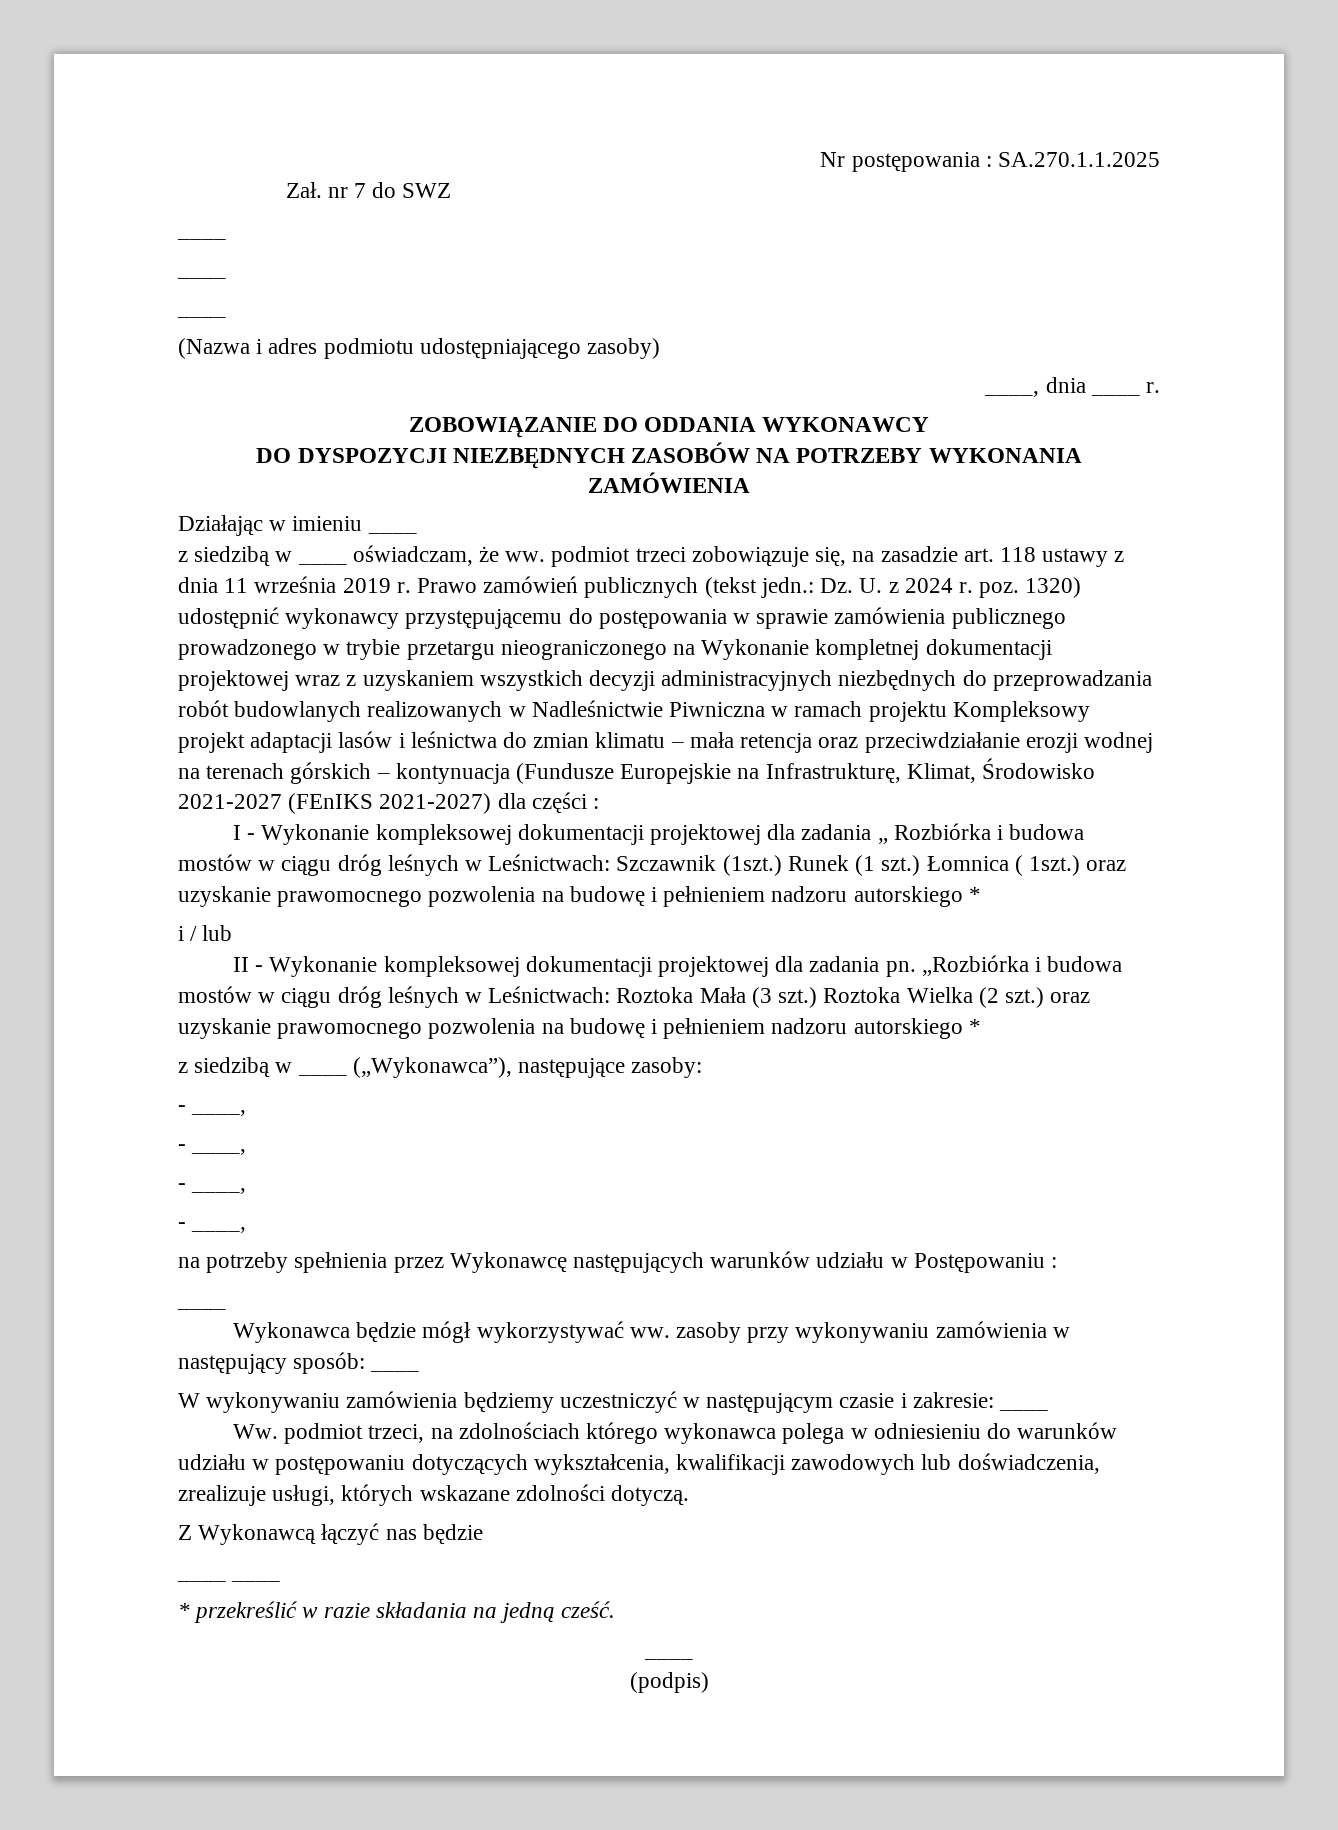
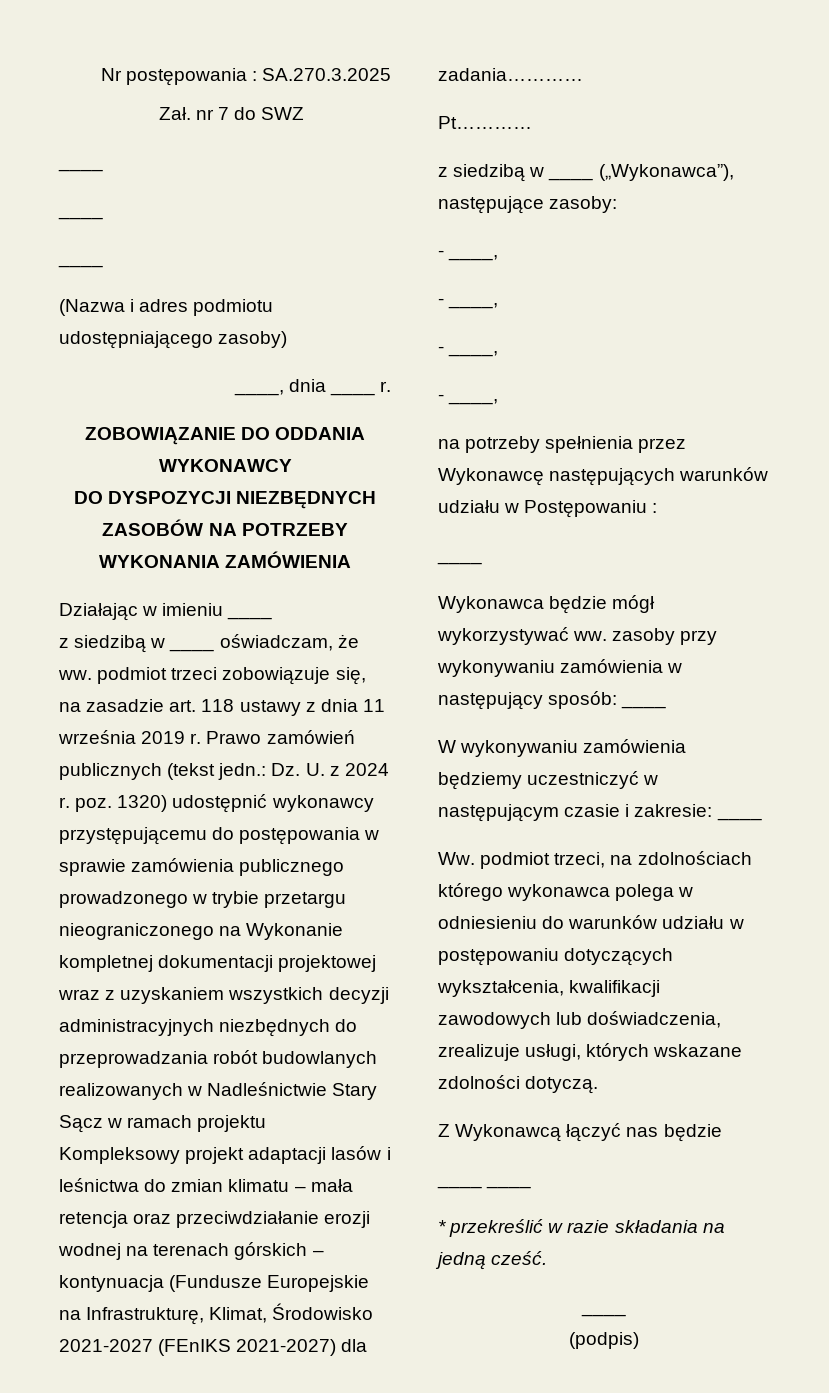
- Nr postępowania : SA.270.1.1.2025
+ Nr postępowania : SA.270.3.2025
- Dz. U. z 2024 r. poz. 1320) udostępnić wykonawcy przystępującemu do postępowania w sprawie zamówienia publicznego prowadzonego w trybie przetargu nieograniczonego na Wykonanie kompletnej dokumentacji projektowej wraz z uzyskaniem wszystkich decyzji administracyjnych niezbędnych do przeprowadzania robót budowlanych realizowanych w Nadleśnictwie Piwniczna w ramach projektu Kompleksowy projekt adaptacji lasów i leśnictwa do zmian klimatu – mała retencja oraz przeciwdziałanie erozji wodnej na terenach górskich – kontynuacja (Fundusze Europejskie na Infrastrukturę, Klimat, Środowisko 2021-2027 (FEnIKS 2021-2027) dla części :
- I - Wykonanie kompleksowej dokumentacji projektowej dla zadania „ Rozbiórka i budowa mostów w ciągu dróg leśnych w Leśnictwach: Szczawnik (1szt.) Runek (1 szt.) Łomnica ( 1szt.) oraz uzyskanie prawomocnego pozwolenia na budowę i pełnieniem nadzoru autorskiego *
- i / lub
- II - Wykonanie kompleksowej dokumentacji projektowej dla zadania pn. „Rozbiórka i budowa mostów w ciągu dróg leśnych w Leśnictwach: Roztoka Mała (3 szt.) Roztoka Wielka (2 szt.) oraz uzyskanie prawomocnego pozwolenia na budowę i pełnieniem nadzoru autorskiego *
+ Dz. U. z 2024 r. poz. 1320) udostępnić wykonawcy przystępującemu do postępowania w sprawie zamówienia publicznego prowadzonego w trybie przetargu nieograniczonego na Wykonanie kompletnej dokumentacji projektowej wraz z uzyskaniem wszystkich decyzji administracyjnych niezbędnych do przeprowadzania robót budowlanych realizowanych w Nadleśnictwie Stary Sącz w ramach projektu Kompleksowy projekt adaptacji lasów i leśnictwa do zmian klimatu – mała retencja oraz przeciwdziałanie erozji wodnej na terenach górskich – kontynuacja (Fundusze Europejskie na Infrastrukturę, Klimat, Środowisko 2021-2027 (FEnIKS 2021-2027) dla zadania…………
+ Pt…………

